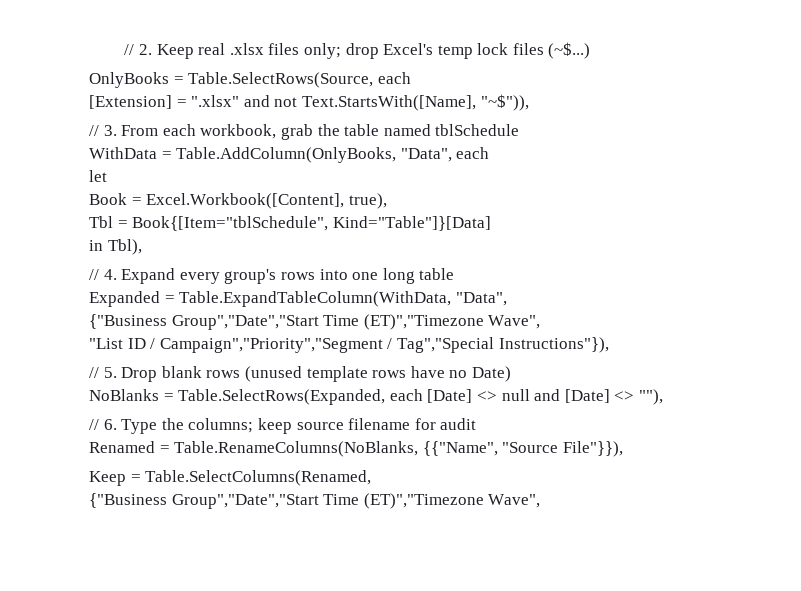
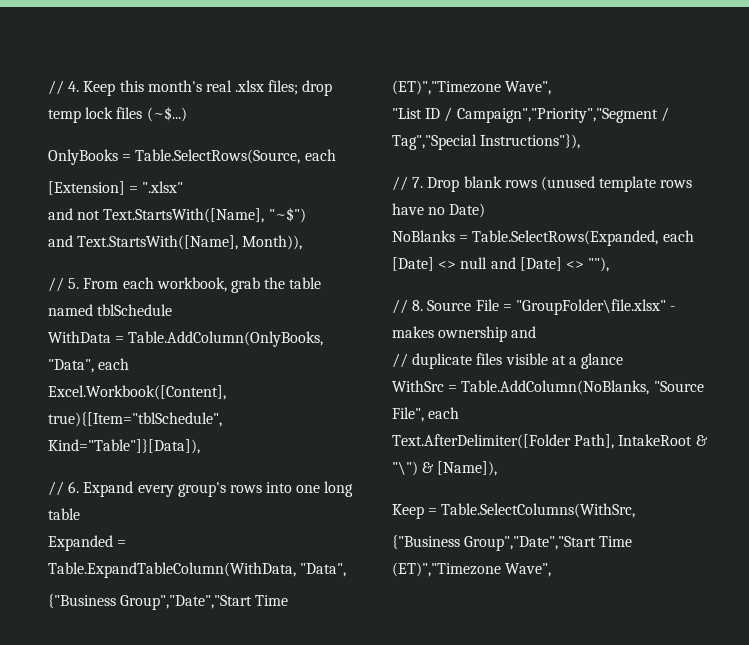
- // 2. Keep real .xlsx files only; drop Excel's temp lock files (~$...)
+ // 4. Keep this month's real .xlsx files; drop temp lock files (~$...)
- [Extension] = ".xlsx" and not Text.StartsWith([Name], "~$")),
- // 3. From each workbook, grab the table named tblSchedule
+ [Extension] = ".xlsx"
+ and not Text.StartsWith([Name], "~$")
+ and Text.StartsWith([Name], Month)),
+ // 5. From each workbook, grab the table named tblSchedule
- let
- Book = Excel.Workbook([Content], true),
- Tbl = Book{[Item="tblSchedule", Kind="Table"]}[Data]
- in Tbl),
- // 4. Expand every group's rows into one long table
+ Excel.Workbook([Content], true){[Item="tblSchedule", Kind="Table"]}[Data]),
+ // 6. Expand every group's rows into one long table
- // 5. Drop blank rows (unused template rows have no Date)
+ // 7. Drop blank rows (unused template rows have no Date)
- // 6. Type the columns; keep source filename for audit
- Renamed = Table.RenameColumns(NoBlanks, {{"Name", "Source File"}}),
+ // 8. Source File = "GroupFolder\file.xlsx" - makes ownership and
+ // duplicate files visible at a glance
+ WithSrc = Table.AddColumn(NoBlanks, "Source File", each
+ Text.AfterDelimiter([Folder Path], IntakeRoot & "\") & [Name]),
- Keep = Table.SelectColumns(Renamed,
+ Keep = Table.SelectColumns(WithSrc,

